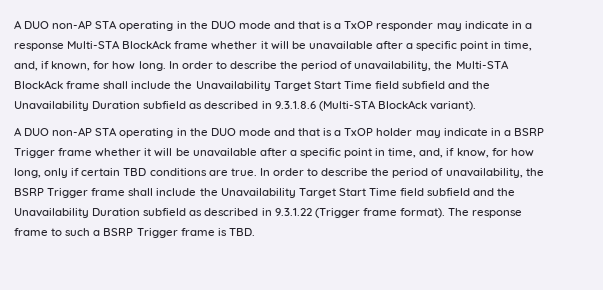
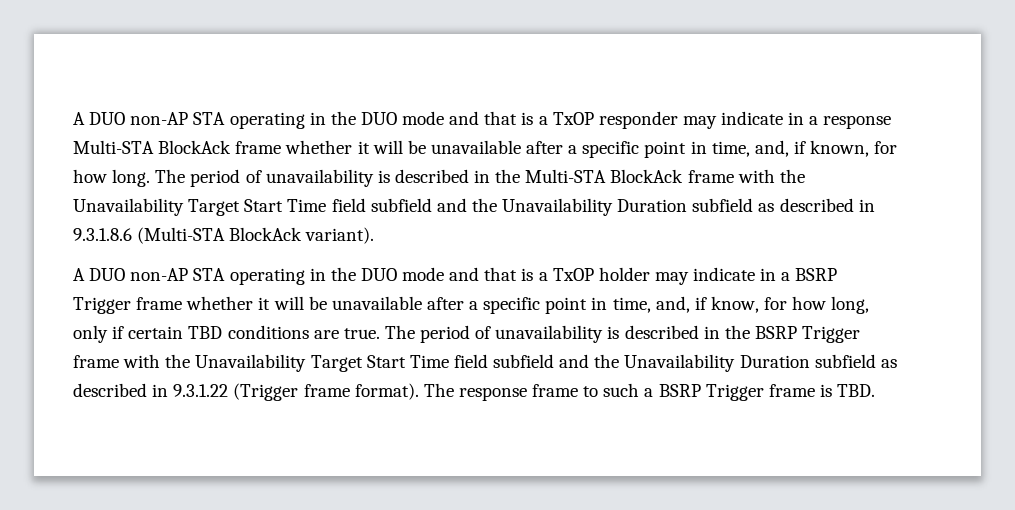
- In order to describe the period of unavailability, the Multi-STA BlockAck frame shall include the Unavailability Target Start Time field subfield and the Unavailability Duration subfield as described in 9.3.1.8.6 (Multi-STA BlockAck variant).
+ The period of unavailability is described in the Multi-STA BlockAck frame with the Unavailability Target Start Time field subfield and the Unavailability Duration subfield as described in 9.3.1.8.6 (Multi-STA BlockAck variant).
- In order to describe the period of unavailability, the BSRP Trigger frame shall include the Unavailability Target Start Time field subfield and the Unavailability Duration subfield as described in 9.3.1.22 (Trigger frame format).
+ The period of unavailability is described in the BSRP Trigger frame with the Unavailability Target Start Time field subfield and the Unavailability Duration subfield as described in 9.3.1.22 (Trigger frame format).

